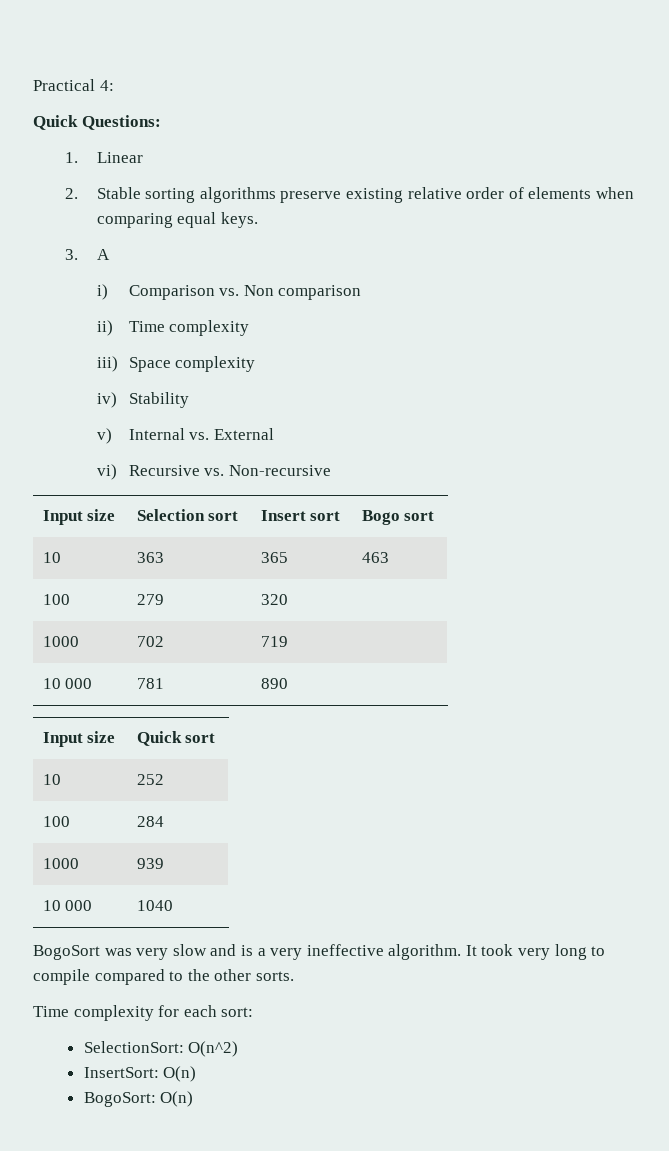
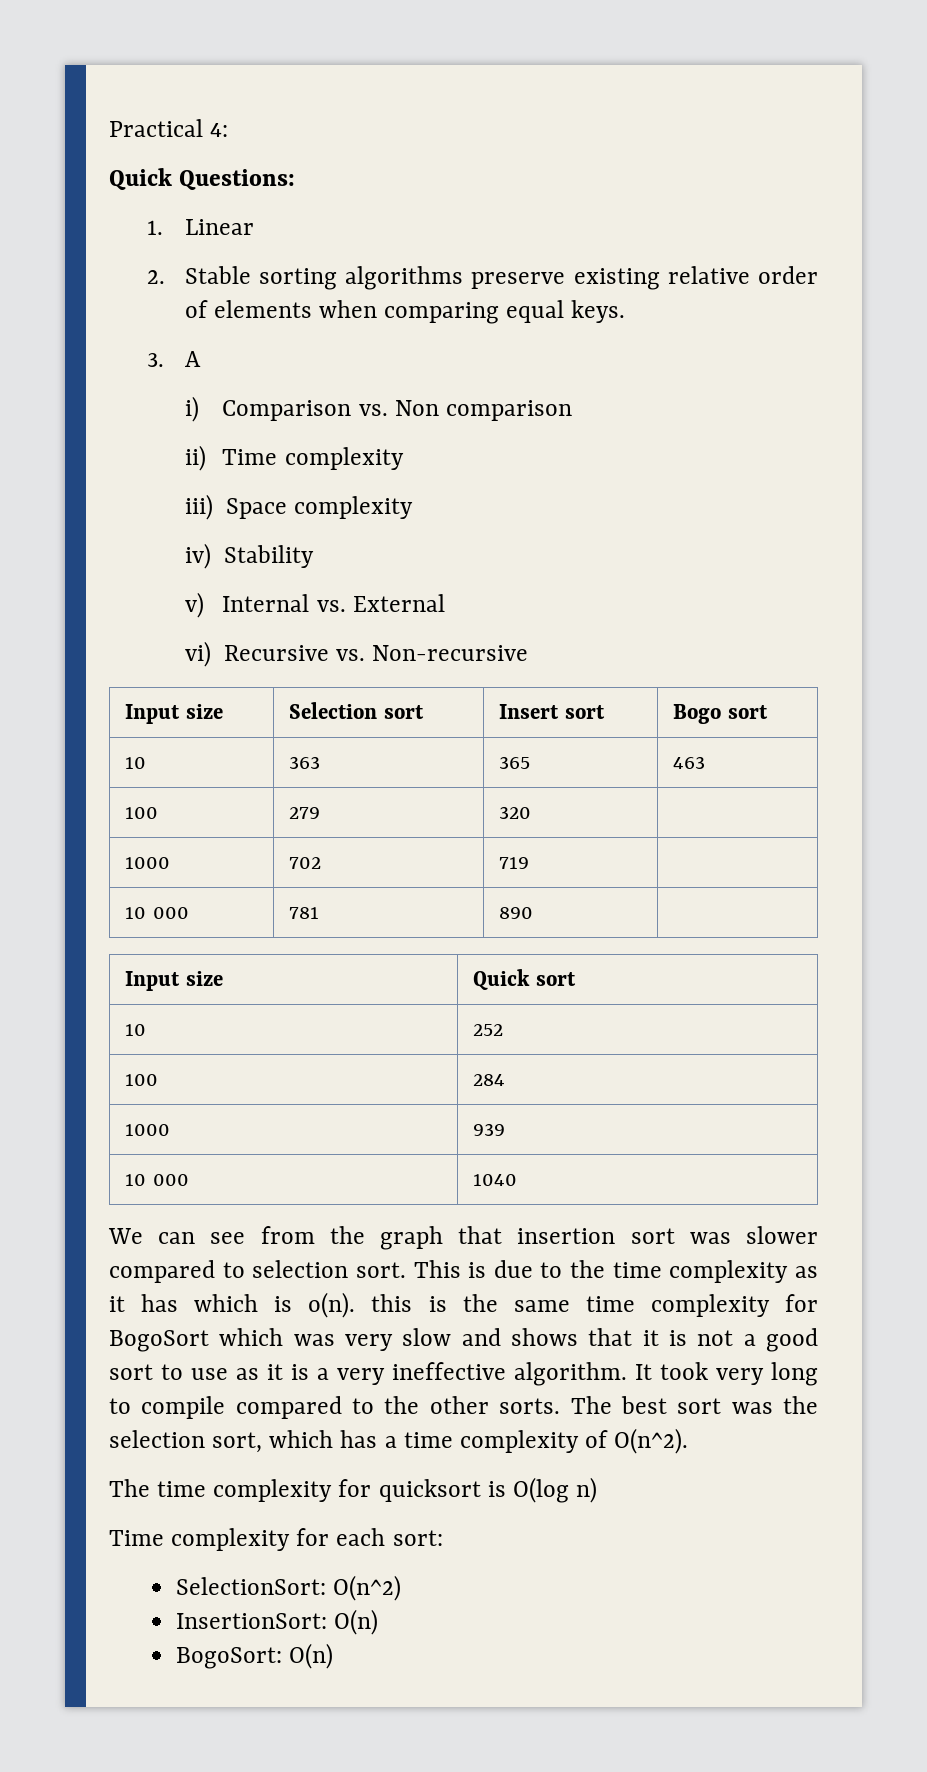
- BogoSort was very slow and is a very ineffective algorithm.
+ We can see from the graph that insertion sort was slower compared to selection sort. This is due to the time complexity as it has which is o(n). this is the same time complexity for BogoSort which was very slow and shows that it is not a good sort to use as it is a very ineffective algorithm.
+ The best sort was the selection sort, which has a time complexity of O(n^2).
+ The time complexity for quicksort is O(log n)
- InsertSort: O(n)
+ InsertionSort: O(n)

